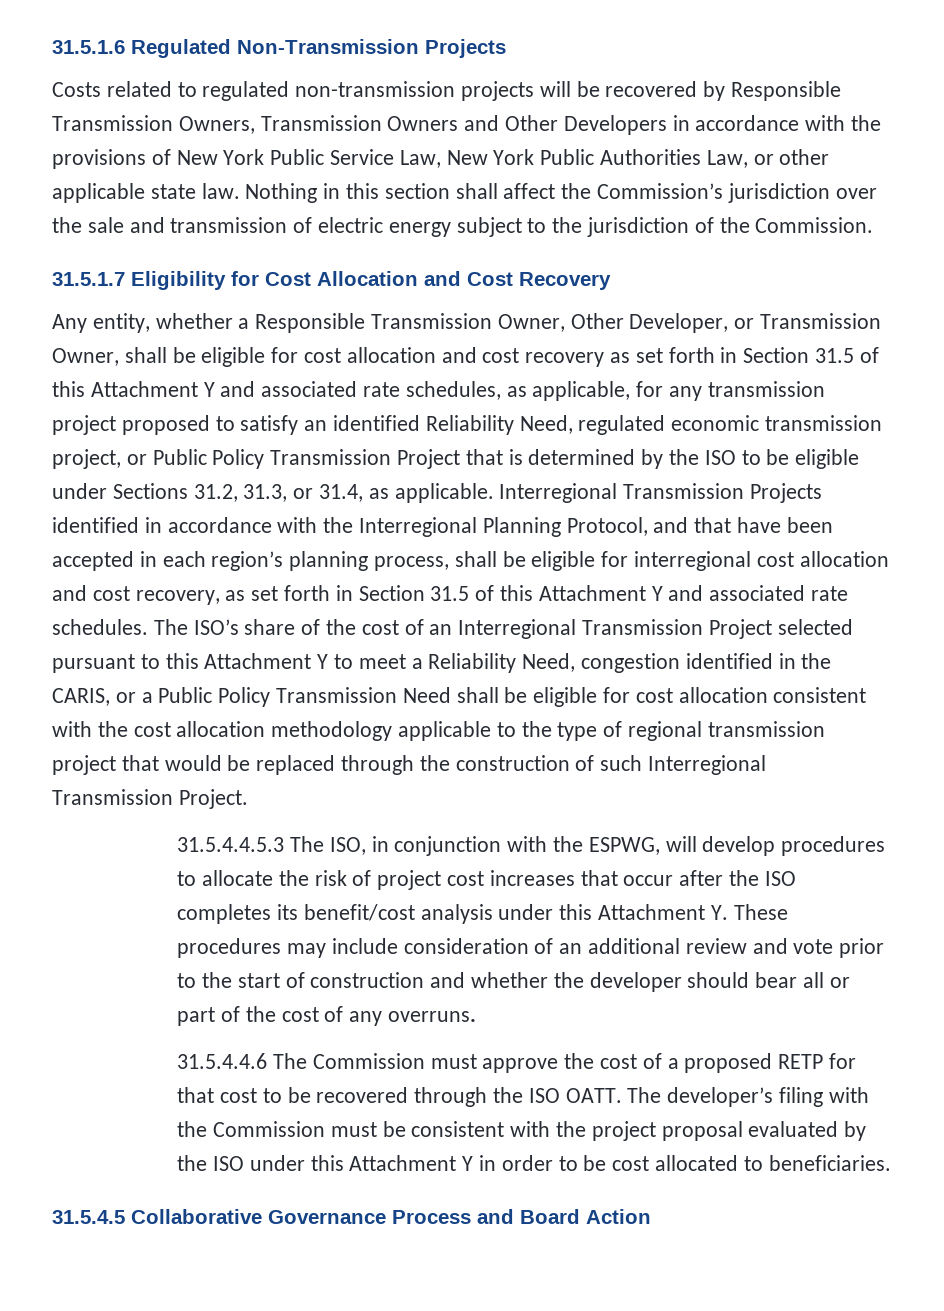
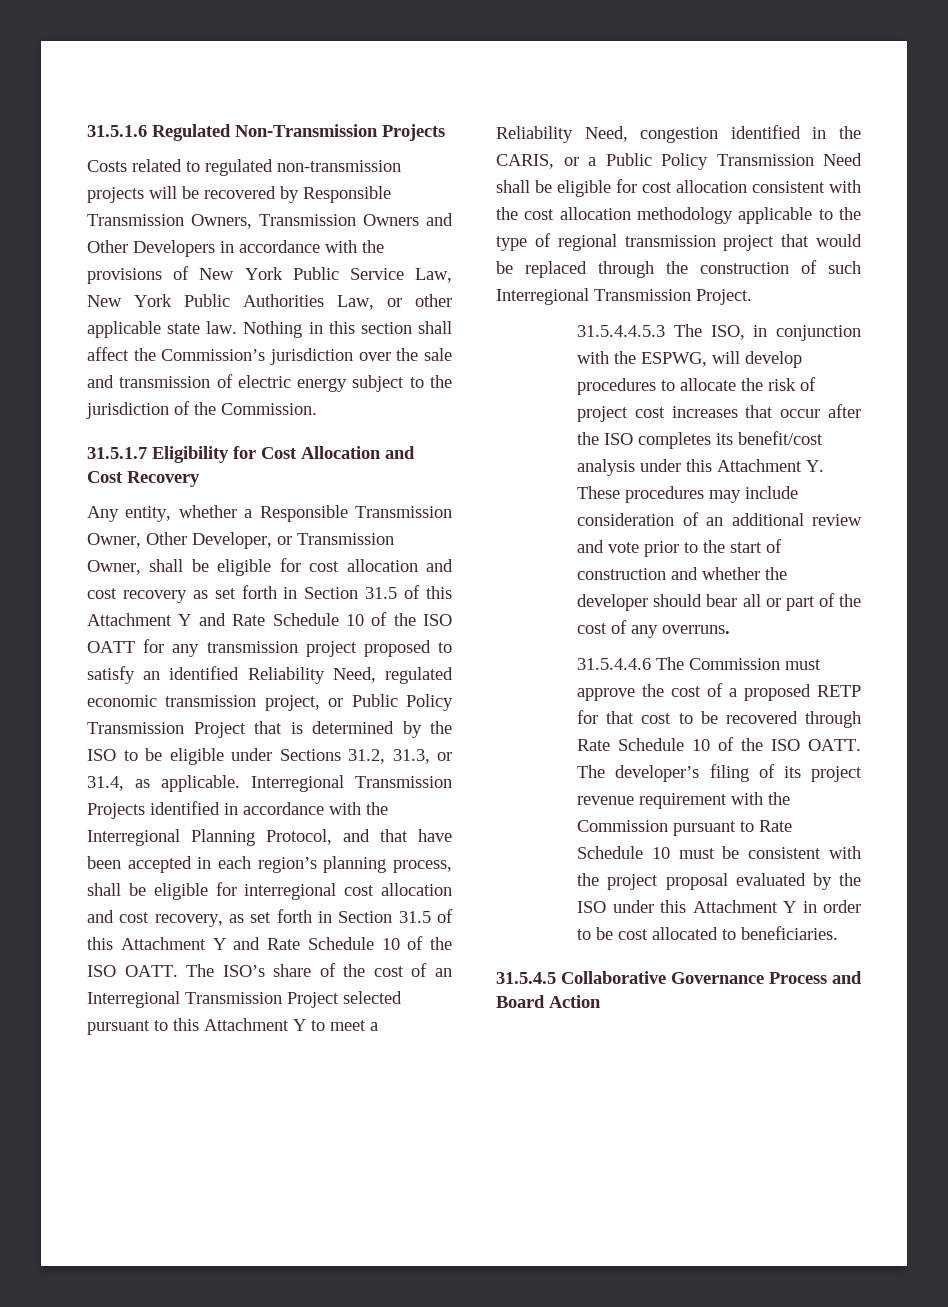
- Any entity, whether a Responsible Transmission Owner, Other Developer, or Transmission Owner, shall be eligible for cost allocation and cost recovery as set forth in Section 31.5 of this Attachment Y and associated rate schedules, as applicable, for any transmission project proposed to satisfy an identified Reliability Need, regulated economic transmission project, or Public Policy Transmission Project that is determined by the ISO to be eligible under Sections 31.2, 31.3, or 31.4, as applicable.
+ Any entity, whether a Responsible Transmission Owner, Other Developer, or Transmission Owner, shall be eligible for cost allocation and cost recovery as set forth in Section 31.5 of this Attachment Y and Rate Schedule 10 of the ISO OATT for any transmission project proposed to satisfy an identified Reliability Need, regulated economic transmission project, or Public Policy Transmission Project that is determined by the ISO to be eligible under Sections 31.2, 31.3, or 31.4, as applicable.
- Interregional Transmission Projects identified in accordance with the Interregional Planning Protocol, and that have been accepted in each region’s planning process, shall be eligible for interregional cost allocation and cost recovery, as set forth in Section 31.5 of this Attachment Y and associated rate schedules.
+ Interregional Transmission Projects identified in accordance with the Interregional Planning Protocol, and that have been accepted in each region’s planning process, shall be eligible for interregional cost allocation and cost recovery, as set forth in Section 31.5 of this Attachment Y and Rate Schedule 10 of the ISO OATT.
- 31.5.4.4.6 The Commission must approve the cost of a proposed RETP for that cost to be recovered through the ISO OATT.
+ 31.5.4.4.6 The Commission must approve the cost of a proposed RETP for that cost to be recovered through Rate Schedule 10 of the ISO OATT.
- The developer’s filing with the Commission must be consistent with the project proposal evaluated by the ISO under this Attachment Y in order to be cost allocated to beneficiaries.
+ The developer’s filing of its project revenue requirement with the Commission pursuant to Rate Schedule 10 must be consistent with the project proposal evaluated by the ISO under this Attachment Y in order to be cost allocated to beneficiaries.

